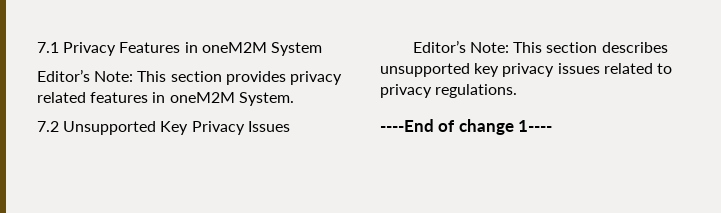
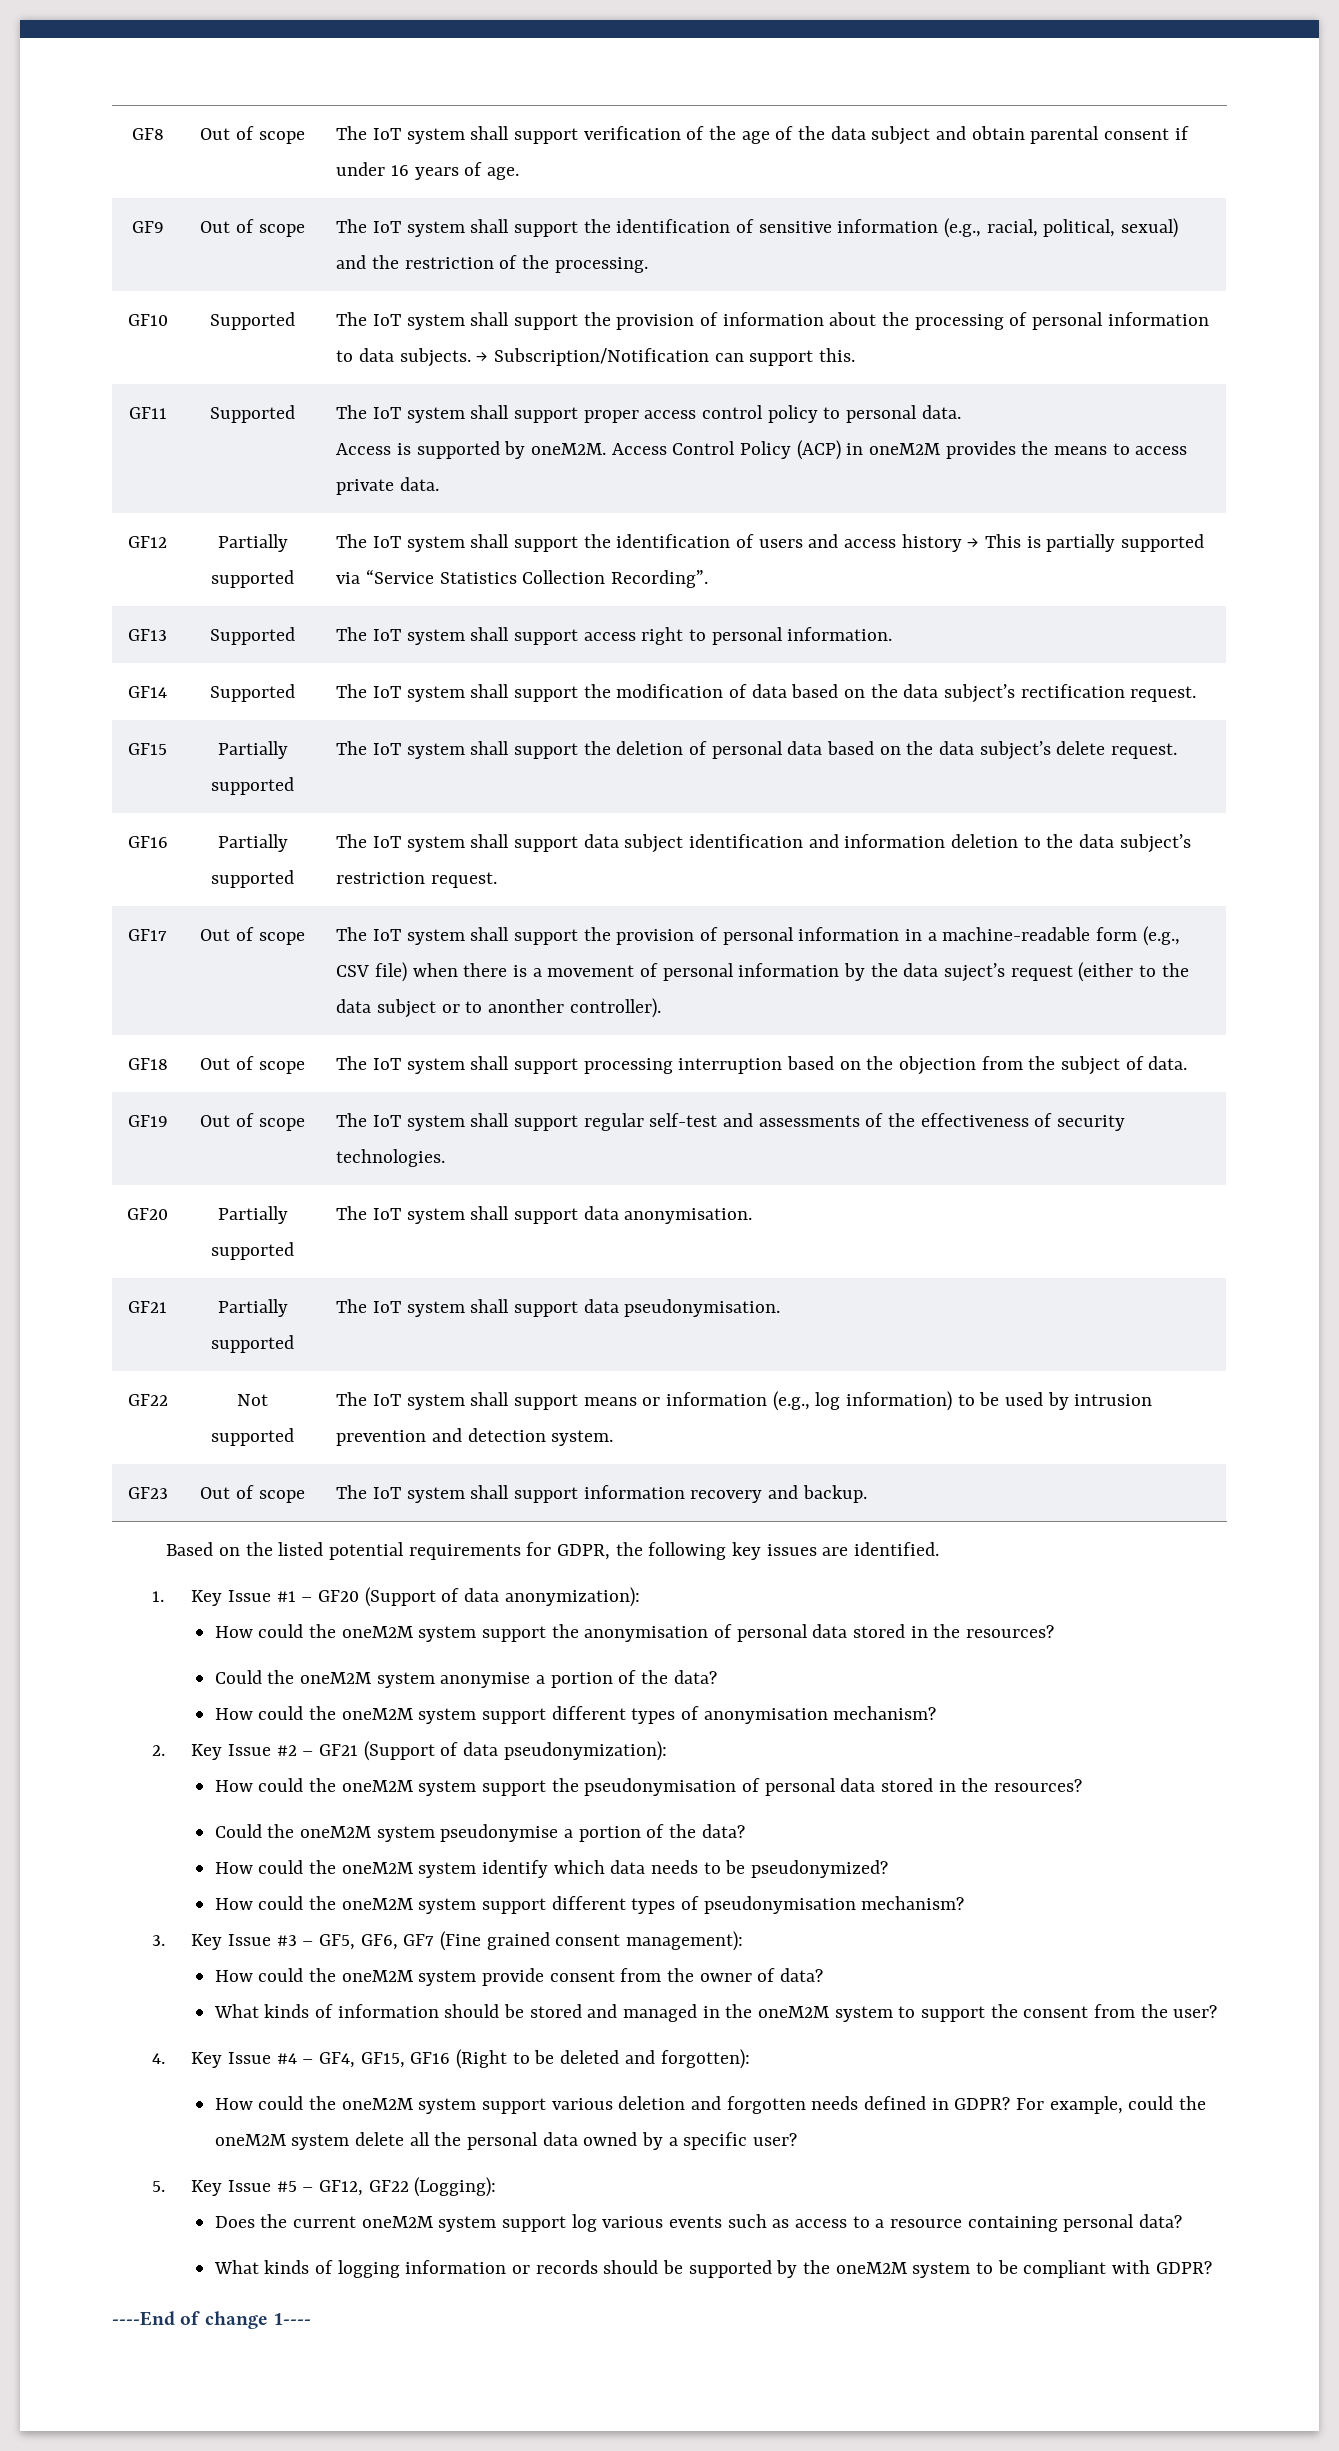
- 7.1 Privacy Features in oneM2M System
- Editor’s Note: This section provides privacy related features in oneM2M System.
- 7.2 Unsupported Key Privacy Issues
- Editor’s Note: This section describes unsupported key privacy issues related to privacy regulations.
+ GF8 | Out of scope | The IoT system shall support verification of the age of the data subject and obtain parental consent if under 16 years of age.
+ GF9 | Out of scope | The IoT system shall support the identification of sensitive information (e.g., racial, political, sexual) and the restriction of the processing.
+ GF10 | Supported | The IoT system shall support the provision of information about the processing of personal information to data subjects. → Subscription/Notification can support this.
+ GF11 | Supported | The IoT system shall support proper access control policy to personal data.
+ Access is supported by oneM2M. Access Control Policy (ACP) in oneM2M provides the means to access private data.
+ GF12 | Partially supported | The IoT system shall support the identification of users and access history → This is partially supported via “Service Statistics Collection Recording”.
+ GF13 | Supported | The IoT system shall support access right to personal information.
+ GF14 | Supported | The IoT system shall support the modification of data based on the data subject’s rectification request.
+ GF15 | Partially supported | The IoT system shall support the deletion of personal data based on the data subject’s delete request.
+ GF16 | Partially supported | The IoT system shall support data subject identification and information deletion to the data subject’s restriction request.
+ GF17 | Out of scope | The IoT system shall support the provision of personal information in a machine-readable form (e.g., CSV file) when there is a movement of personal information by the data suject’s request (either to the data subject or to anonther controller).
+ GF18 | Out of scope | The IoT system shall support processing interruption based on the objection from the subject of data.
+ GF19 | Out of scope | The IoT system shall support regular self-test and assessments of the effectiveness of security technologies.
+ GF20 | Partially supported | The IoT system shall support data anonymisation.
+ GF21 | Partially supported | The IoT system shall support data pseudonymisation.
+ GF22 | Not supported | The IoT system shall support means or information (e.g., log information) to be used by intrusion prevention and detection system.
+ GF23 | Out of scope | The IoT system shall support information recovery and backup.
+ Based on the listed potential requirements for GDPR, the following key issues are identified.
+ 1. Key Issue #1 – GF20 (Support of data anonymization):
+ How could the oneM2M system support the anonymisation of personal data stored in the resources?
+ Could the oneM2M system anonymise a portion of the data?
+ How could the oneM2M system support different types of anonymisation mechanism?
+ 2. Key Issue #2 – GF21 (Support of data pseudonymization):
+ How could the oneM2M system support the pseudonymisation of personal data stored in the resources?
+ Could the oneM2M system pseudonymise a portion of the data?
+ How could the oneM2M system identify which data needs to be pseudonymized?
+ How could the oneM2M system support different types of pseudonymisation mechanism?
+ 3. Key Issue #3 – GF5, GF6, GF7 (Fine grained consent management):
+ How could the oneM2M system provide consent from the owner of data?
+ What kinds of information should be stored and managed in the oneM2M system to support the consent from the user?
+ 4. Key Issue #4 – GF4, GF15, GF16 (Right to be deleted and forgotten):
+ How could the oneM2M system support various deletion and forgotten needs defined in GDPR? For example, could the oneM2M system delete all the personal data owned by a specific user?
+ 5. Key Issue #5 – GF12, GF22 (Logging):
+ Does the current oneM2M system support log various events such as access to a resource containing personal data?
+ What kinds of logging information or records should be supported by the oneM2M system to be compliant with GDPR?

